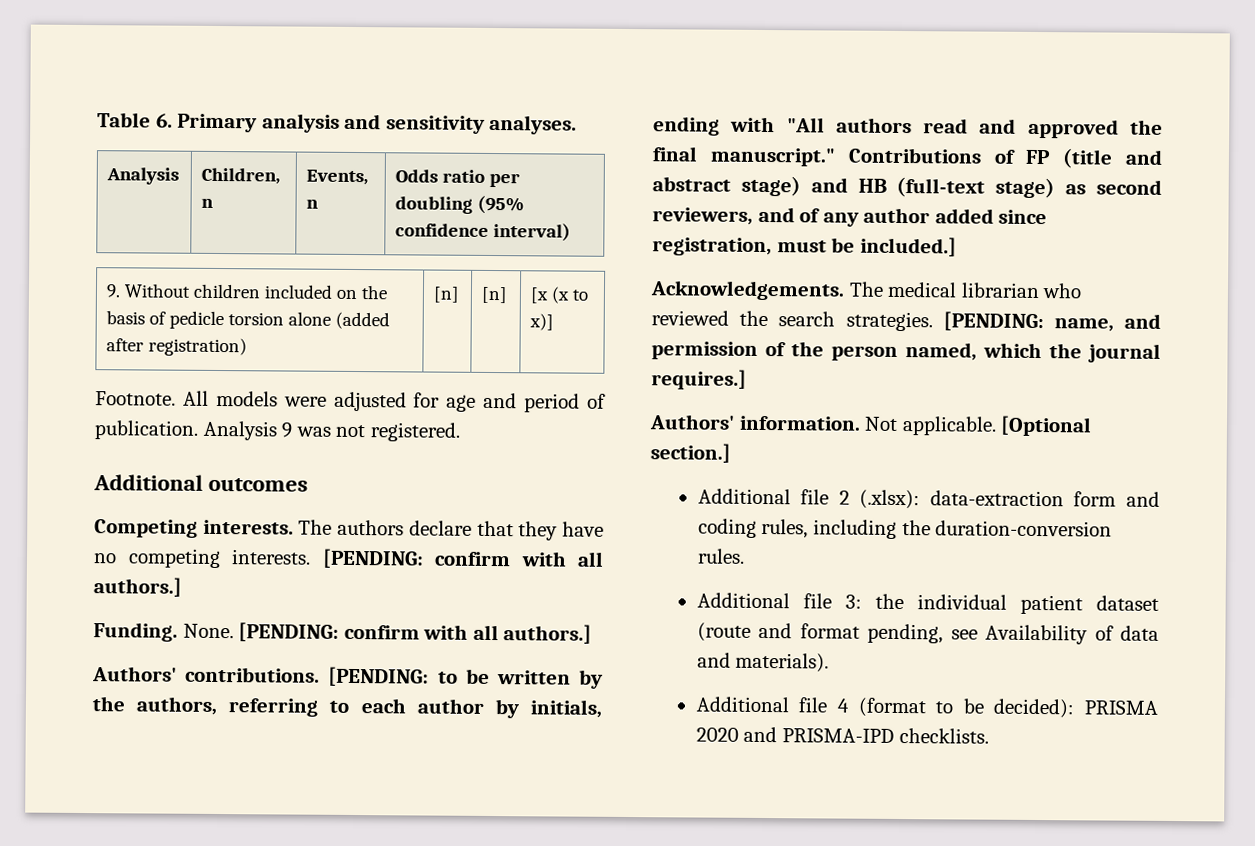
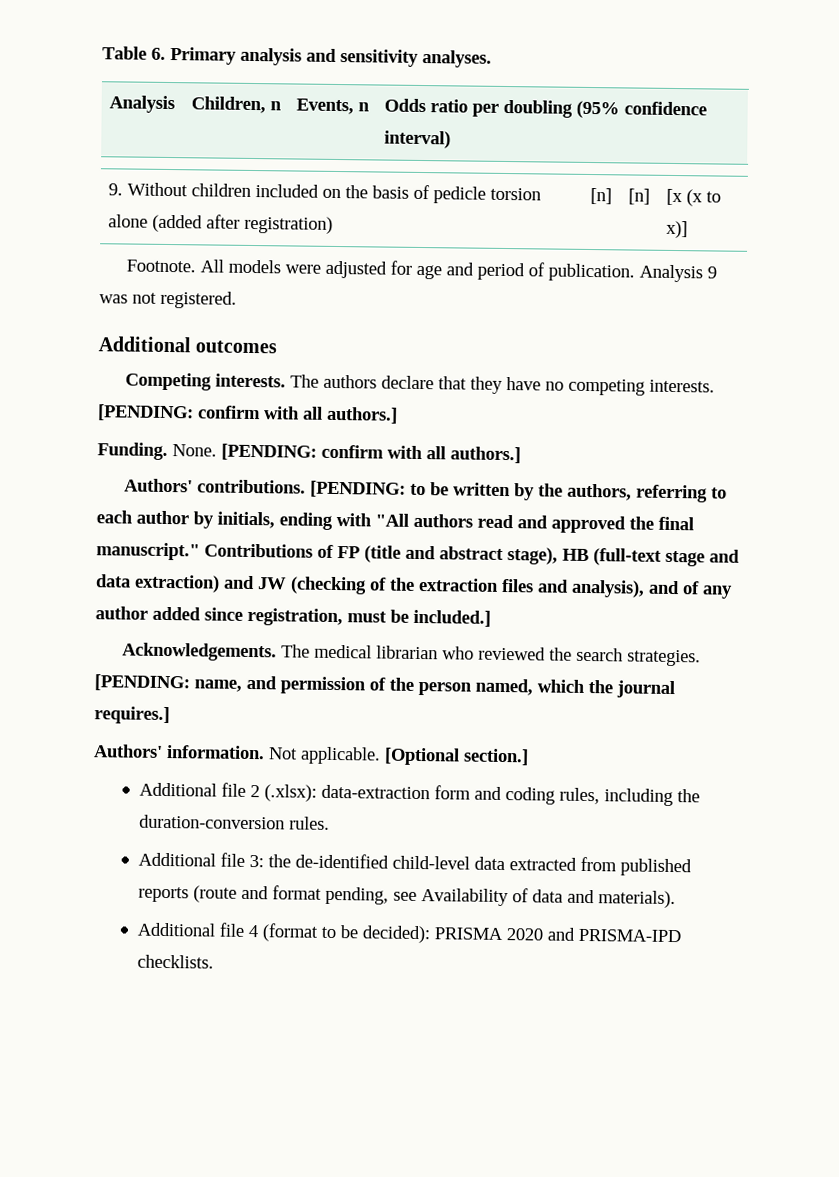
- Contributions of FP (title and abstract stage) and HB (full-text stage) as second reviewers, and of any author added since registration, must be included.]
+ Contributions of FP (title and abstract stage), HB (full-text stage and data extraction) and JW (checking of the extraction files and analysis), and of any author added since registration, must be included.]
- Additional file 3: the individual patient dataset (route and format pending, see Availability of data and materials).
+ Additional file 3: the de-identified child-level data extracted from published reports (route and format pending, see Availability of data and materials).

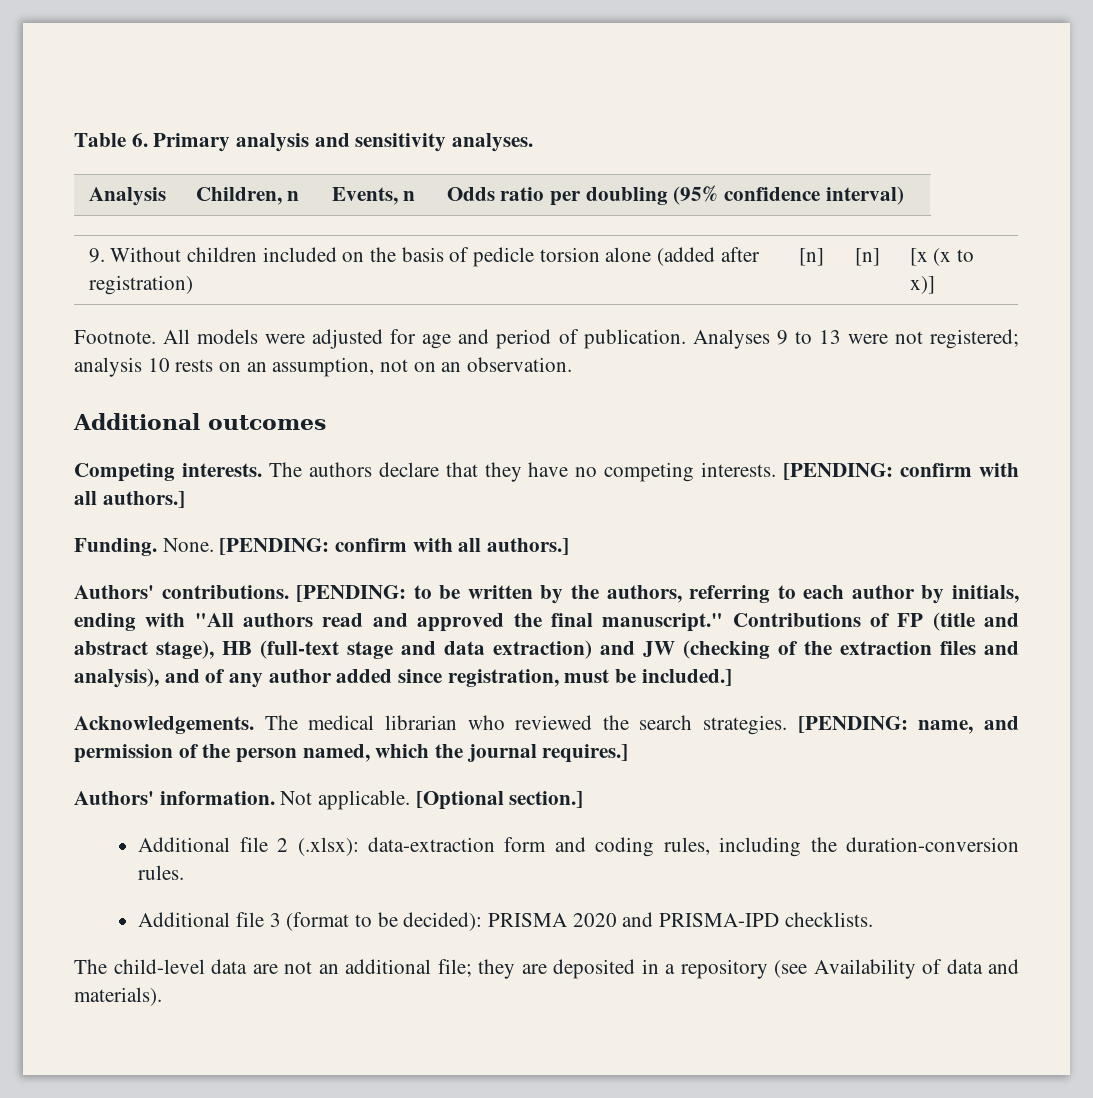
- Analysis 9 was not registered.
+ Analyses 9 to 13 were not registered; analysis 10 rests on an assumption, not on an observation.
- Additional file 3: the de-identified child-level data extracted from published reports (route and format pending, see Availability of data and materials).
- Additional file 4 (format to be decided): PRISMA 2020 and PRISMA-IPD checklists.
+ Additional file 3 (format to be decided): PRISMA 2020 and PRISMA-IPD checklists.
+ The child-level data are not an additional file; they are deposited in a repository (see Availability of data and materials).

